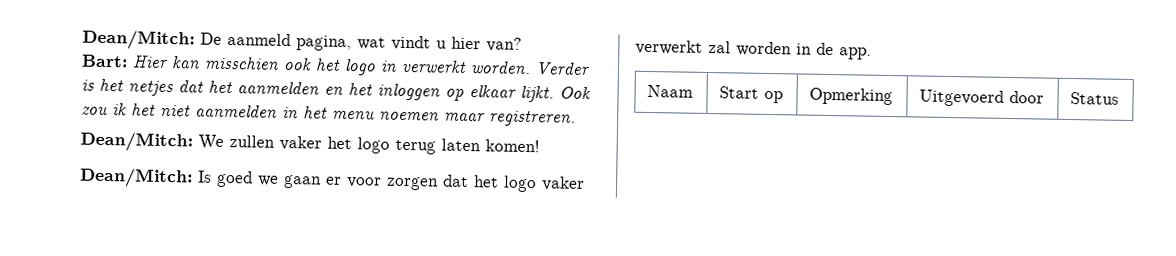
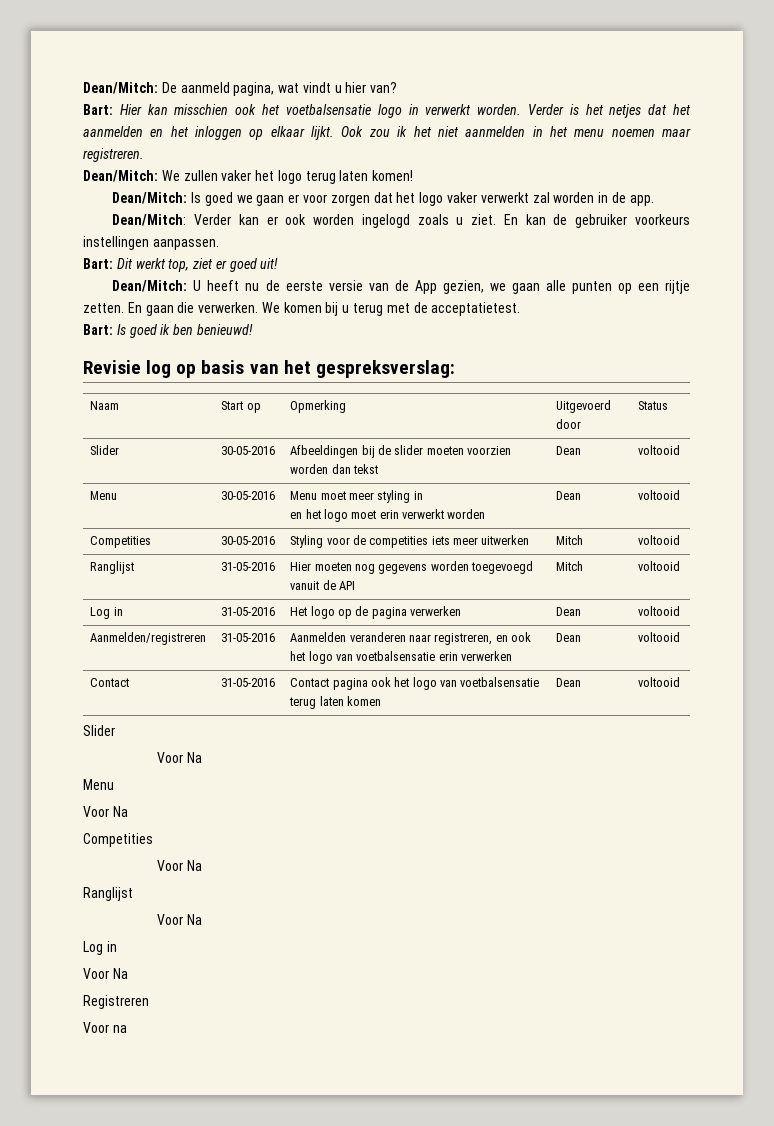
- Bart: Hier kan misschien ook het logo in verwerkt worden.
+ Bart: Hier kan misschien ook het voetbalsensatie logo in verwerkt worden.
+ Dean/Mitch: Verder kan er ook worden ingelogd zoals u ziet. En kan de gebruiker voorkeurs instellingen aanpassen.
+ Bart: Dit werkt top, ziet er goed uit!
+ Dean/Mitch: U heeft nu de eerste versie van de App gezien, we gaan alle punten op een rijtje zetten. En gaan die verwerken. We komen bij u terug met de acceptatietest.
+ Bart: Is goed ik ben benieuwd!
+ Revisie log op basis van het gespreksverslag:
+ Slider | 30-05-2016 | Afbeeldingen bij de slider moeten voorzien worden dan tekst | Dean | voltooid
+ Menu | 30-05-2016 | Menu moet meer styling in
+ en het logo moet erin verwerkt worden | Dean | voltooid
+ Competities | 30-05-2016 | Styling voor de competities iets meer uitwerken | Mitch | voltooid
+ Ranglijst | 31-05-2016 | Hier moeten nog gegevens worden toegevoegd vanuit de API | Mitch | voltooid
+ Log in | 31-05-2016 | Het logo op de pagina verwerken | Dean | voltooid
+ Aanmelden/registreren | 31-05-2016 | Aanmelden veranderen naar registreren, en ook het logo van voetbalsensatie erin verwerken | Dean | voltooid
+ Contact | 31-05-2016 | Contact pagina ook het logo van voetbalsensatie terug laten komen | Dean | voltooid
+ Slider
+ Voor Na
+ Menu
+ Voor Na
+ Competities
+ Voor Na
+ Ranglijst
+ Voor Na
+ Log in
+ Voor Na
+ Registreren
+ Voor na

